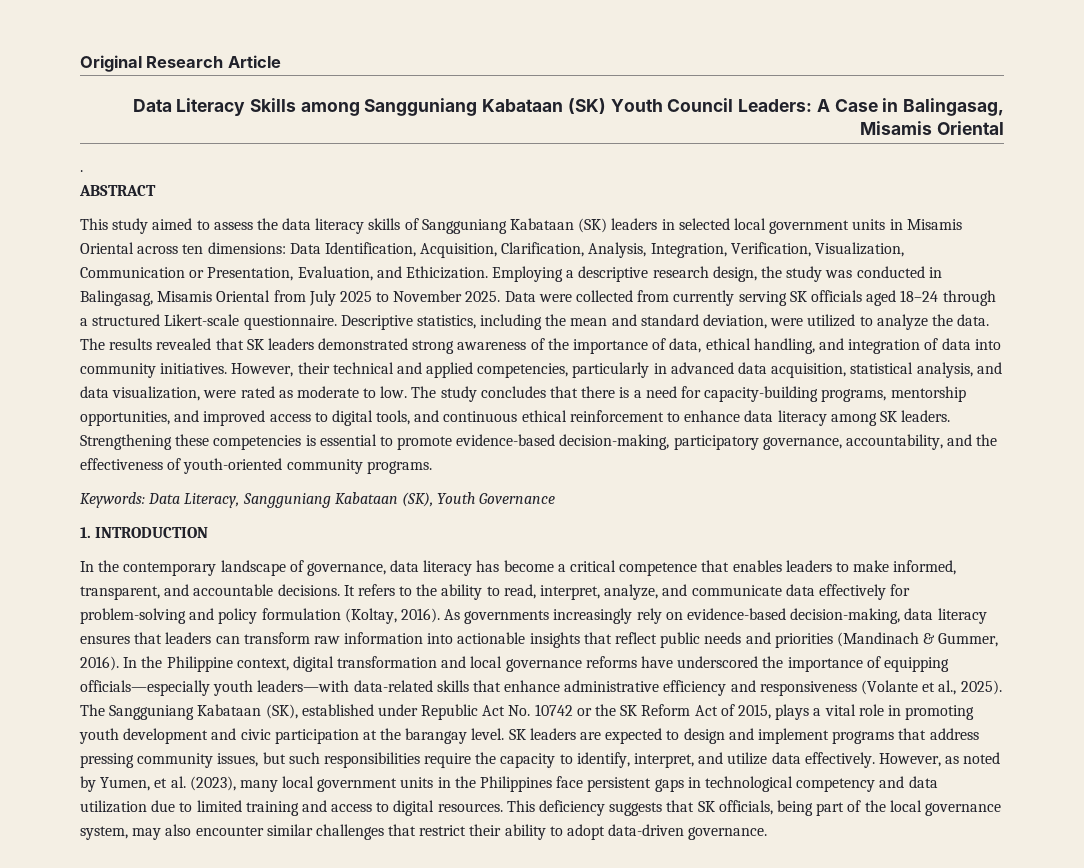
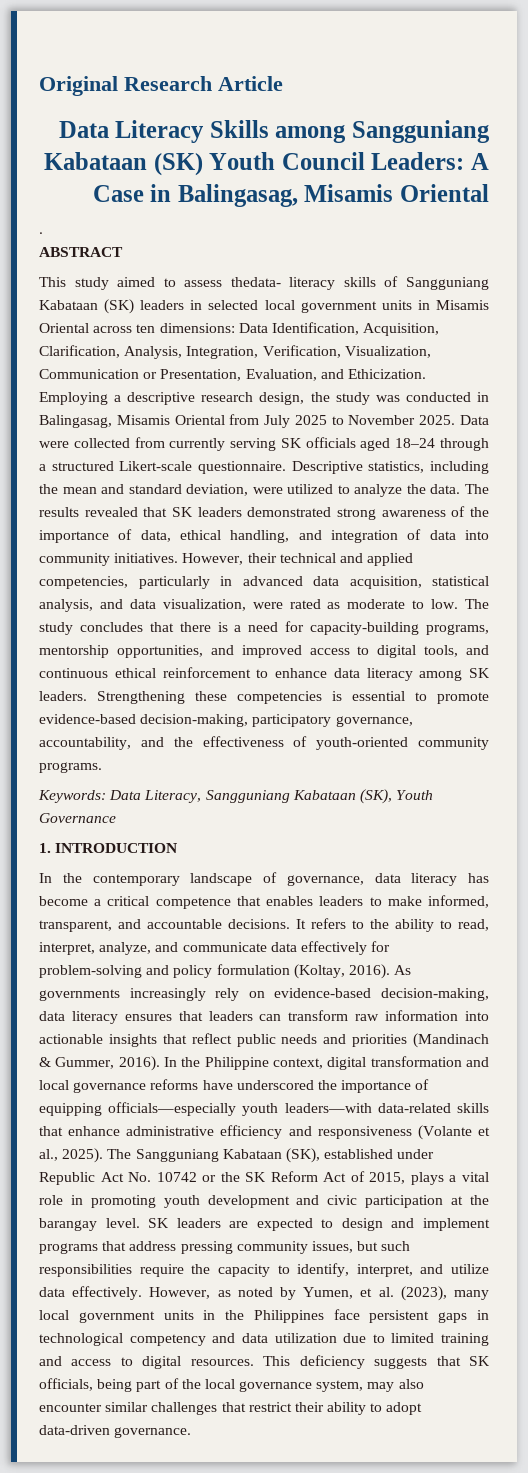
- This study aimed to assess the data literacy skills of Sangguniang Kabataan (SK) leaders in selected local government units in Misamis Oriental across ten dimensions: Data Identification, Acquisition, Clarification, Analysis, Integration, Verification, Visualization, Communication or Presentation, Evaluation, and Ethicization.
+ This study aimed to assess thedata- literacy skills of Sangguniang Kabataan (SK) leaders in selected local government units in Misamis Oriental across ten dimensions: Data Identification, Acquisition, Clarification, Analysis, Integration, Verification, Visualization, Communication or Presentation, Evaluation, and Ethicization.

